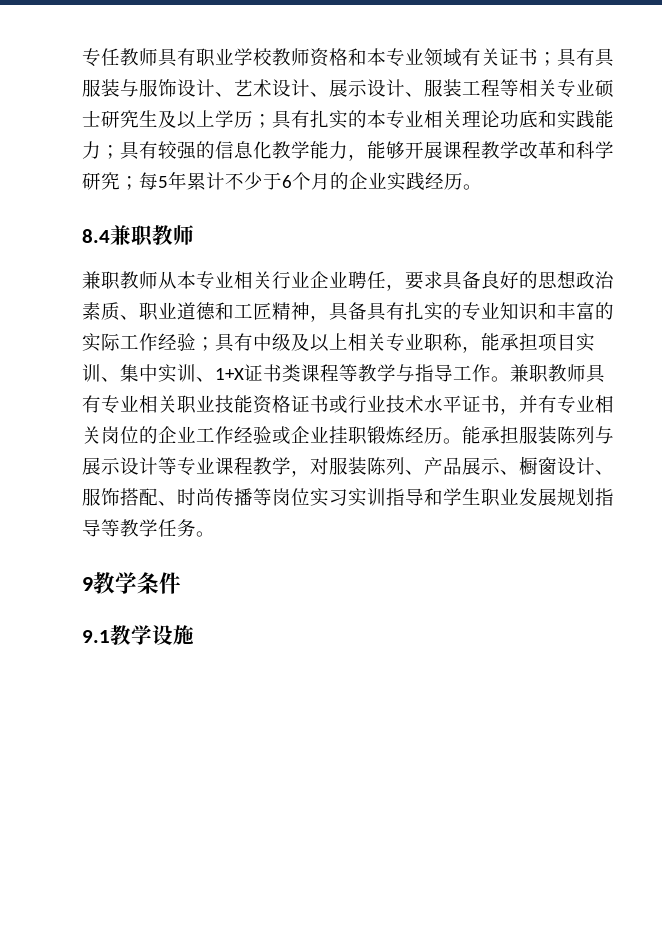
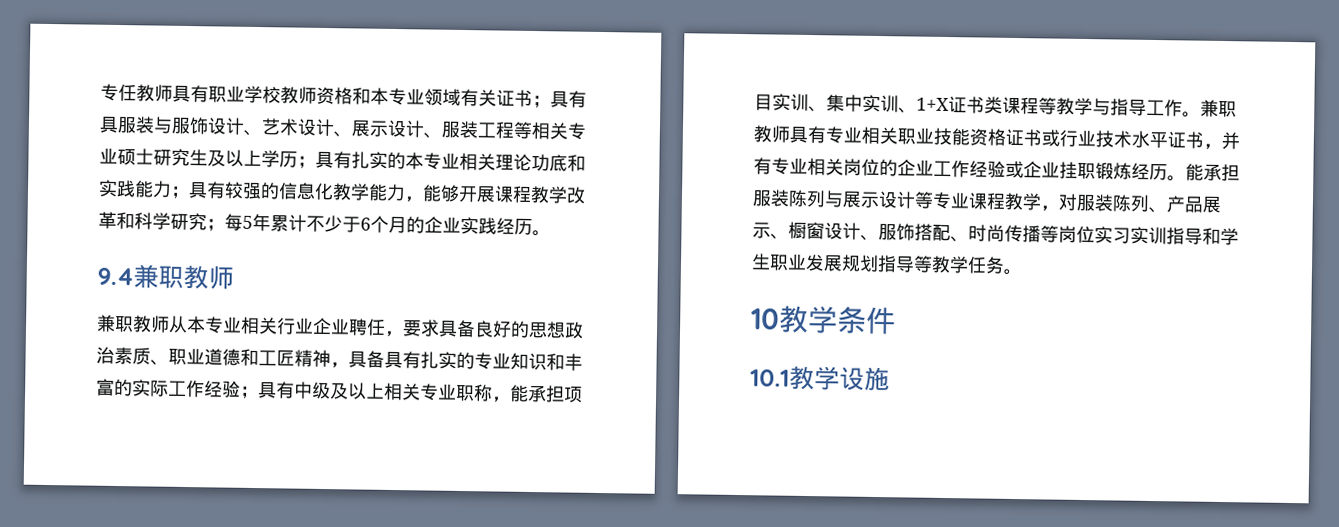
- 8.4兼职教师
+ 9.4兼职教师
- 9教学条件
+ 10教学条件
- 9.1教学设施
+ 10.1教学设施

